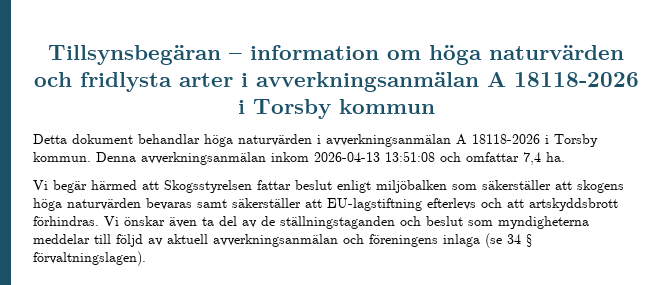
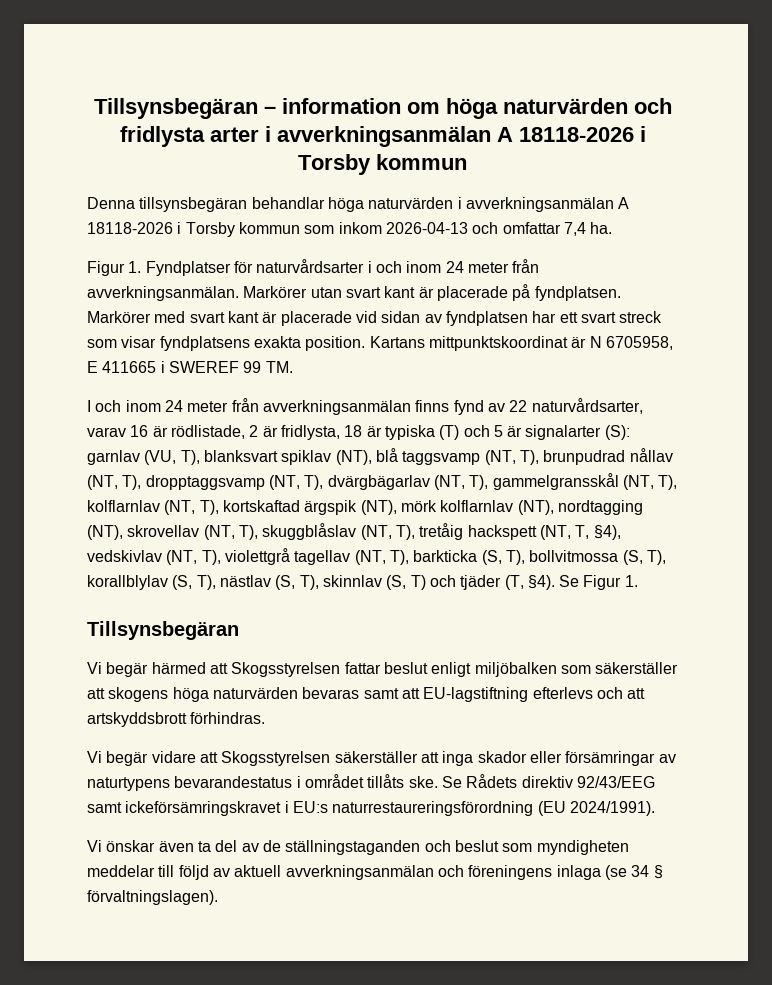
- Detta dokument behandlar höga naturvärden i avverkningsanmälan A 18118-2026 i Torsby kommun. Denna avverkningsanmälan inkom 2026-04-13 13:51:08 och omfattar 7,4 ha.
+ Denna tillsynsbegäran behandlar höga naturvärden i avverkningsanmälan A 18118-2026 i Torsby kommun som inkom 2026-04-13 och omfattar 7,4 ha.
+ Figur 1. Fyndplatser för naturvårdsarter i och inom 24 meter från avverkningsanmälan. Markörer utan svart kant är placerade på fyndplatsen. Markörer med svart kant är placerade vid sidan av fyndplatsen har ett svart streck som visar fyndplatsens exakta position. Kartans mittpunktskoordinat är N 6705958, E 411665 i SWEREF 99 TM.
+ I och inom 24 meter från avverkningsanmälan finns fynd av 22 naturvårdsarter, varav 16 är rödlistade, 2 är fridlysta, 18 är typiska (T) och 5 är signalarter (S): garnlav (VU, T), blanksvart spiklav (NT), blå taggsvamp (NT, T), brunpudrad nållav (NT, T), dropptaggsvamp (NT, T), dvärgbägarlav (NT, T), gammelgransskål (NT, T), kolflarnlav (NT, T), kortskaftad ärgspik (NT), mörk kolflarnlav (NT), nordtagging (NT), skrovellav (NT, T), skuggblåslav (NT, T), tretåig hackspett (NT, T, §4), vedskivlav (NT, T), violettgrå tagellav (NT, T), barkticka (S, T), bollvitmossa (S, T), korallblylav (S, T), nästlav (S, T), skinnlav (S, T) och tjäder (T, §4). Se Figur 1.
+ Tillsynsbegäran
- Vi begär härmed att Skogsstyrelsen fattar beslut enligt miljöbalken som säkerställer att skogens höga naturvärden bevaras samt säkerställer att EU-lagstiftning efterlevs och att artskyddsbrott förhindras. Vi önskar även ta del av de ställningstaganden och beslut som myndigheterna meddelar till följd av aktuell avverkningsanmälan och föreningens inlaga (se 34 § förvaltningslagen).
+ Vi begär härmed att Skogsstyrelsen fattar beslut enligt miljöbalken som säkerställer att skogens höga naturvärden bevaras samt att EU-lagstiftning efterlevs och att artskyddsbrott förhindras.
+ Vi begär vidare att Skogsstyrelsen säkerställer att inga skador eller försämringar av naturtypens bevarandestatus i området tillåts ske. Se Rådets direktiv 92/43/EEG samt ickeförsämringskravet i EU:s naturrestaureringsförordning (EU 2024/1991).
+ Vi önskar även ta del av de ställningstaganden och beslut som myndigheten meddelar till följd av aktuell avverkningsanmälan och föreningens inlaga (se 34 § förvaltningslagen).

